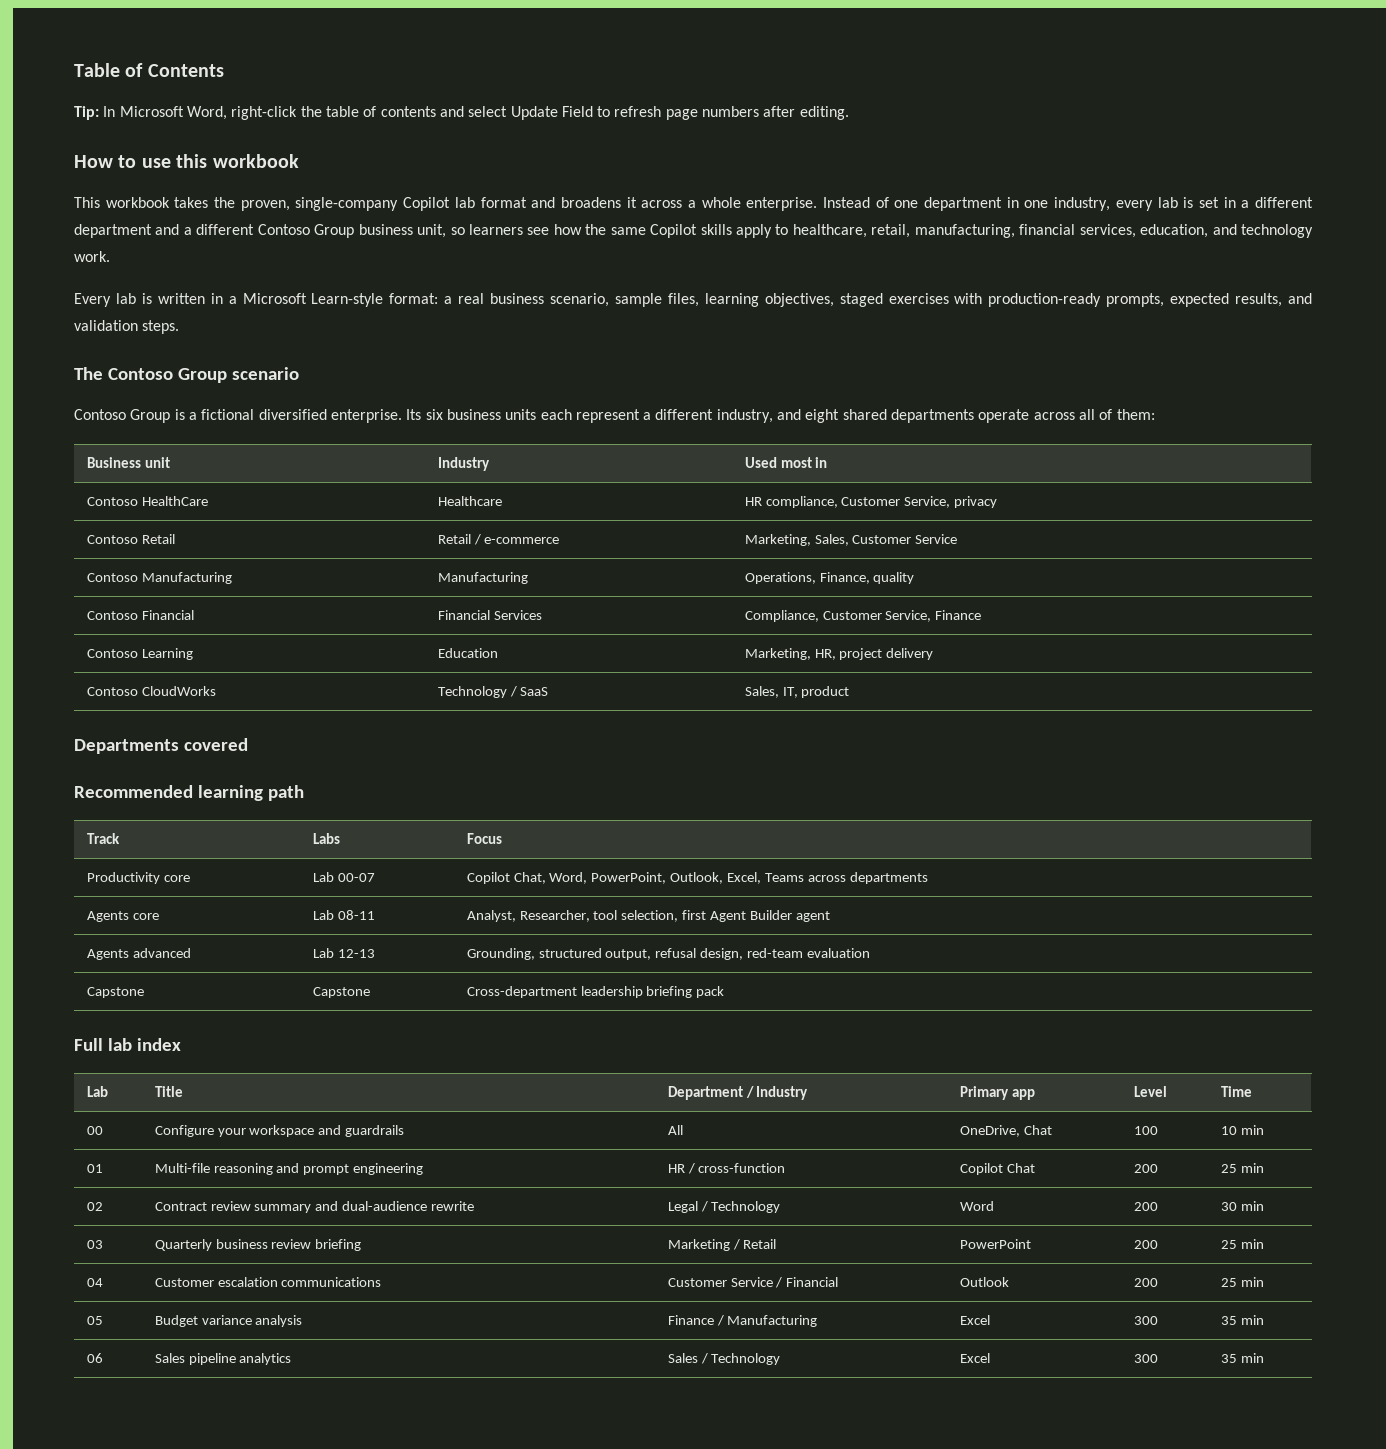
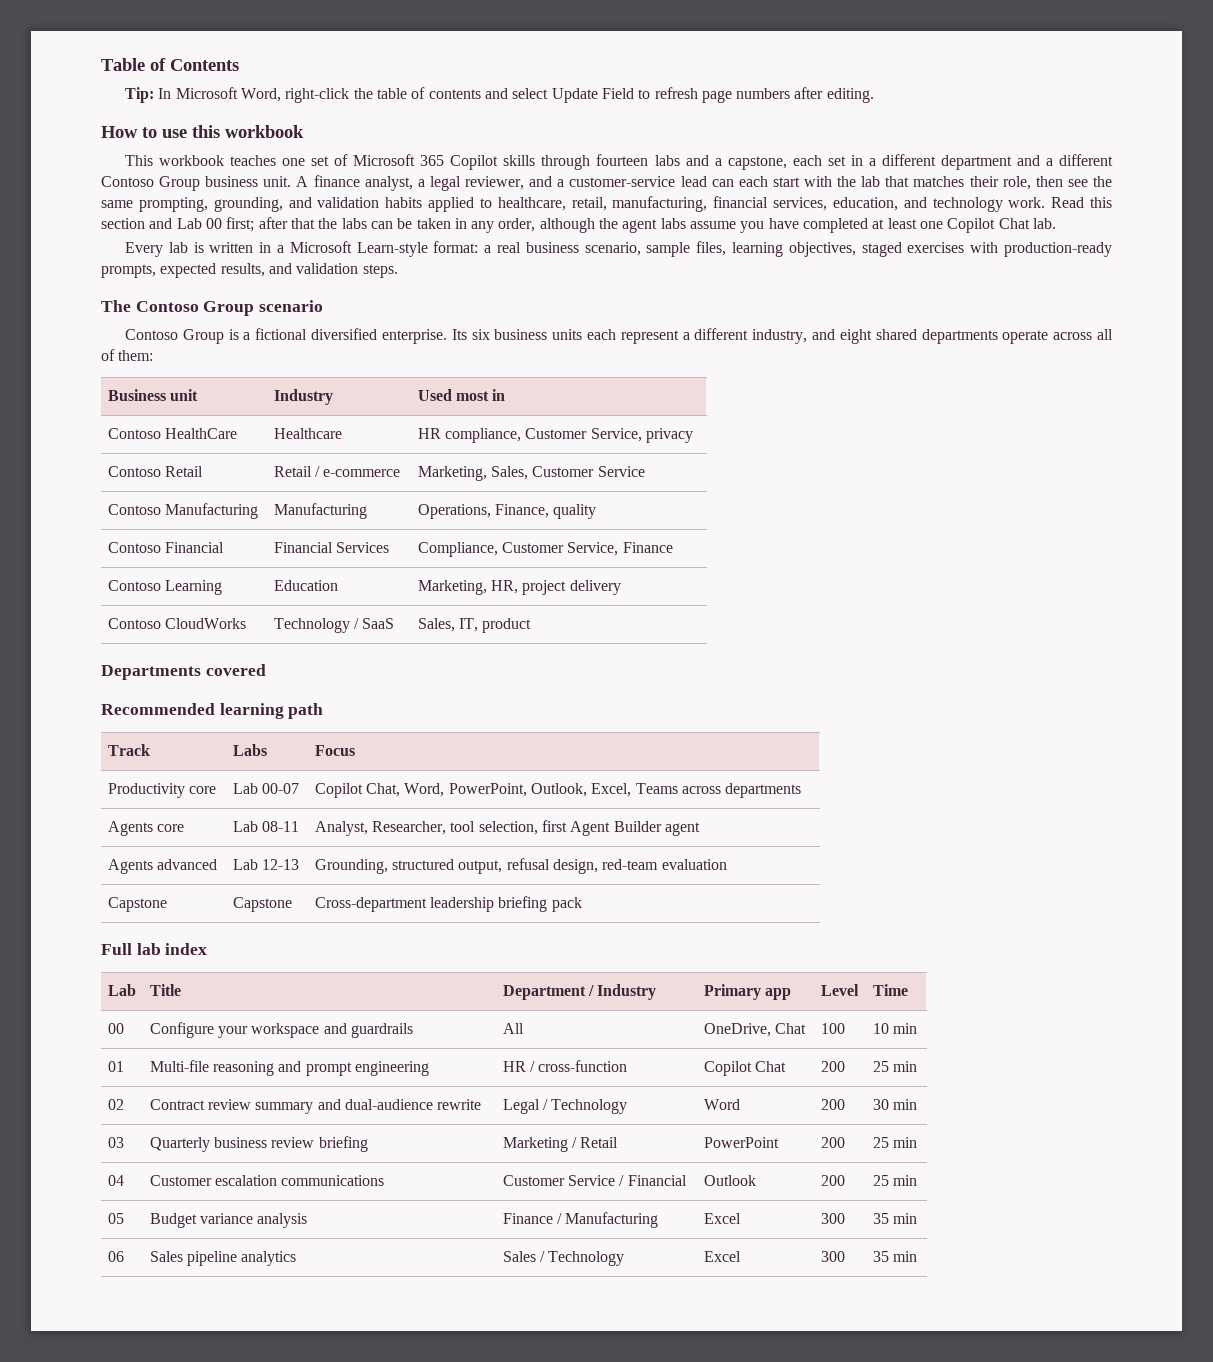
- This workbook takes the proven, single-company Copilot lab format and broadens it across a whole enterprise. Instead of one department in one industry, every lab is set in a different department and a different Contoso Group business unit, so learners see how the same Copilot skills apply to healthcare, retail, manufacturing, financial services, education, and technology work.
+ This workbook teaches one set of Microsoft 365 Copilot skills through fourteen labs and a capstone, each set in a different department and a different Contoso Group business unit. A finance analyst, a legal reviewer, and a customer-service lead can each start with the lab that matches their role, then see the same prompting, grounding, and validation habits applied to healthcare, retail, manufacturing, financial services, education, and technology work. Read this section and Lab 00 first; after that the labs can be taken in any order, although the agent labs assume you have completed at least one Copilot Chat lab.

